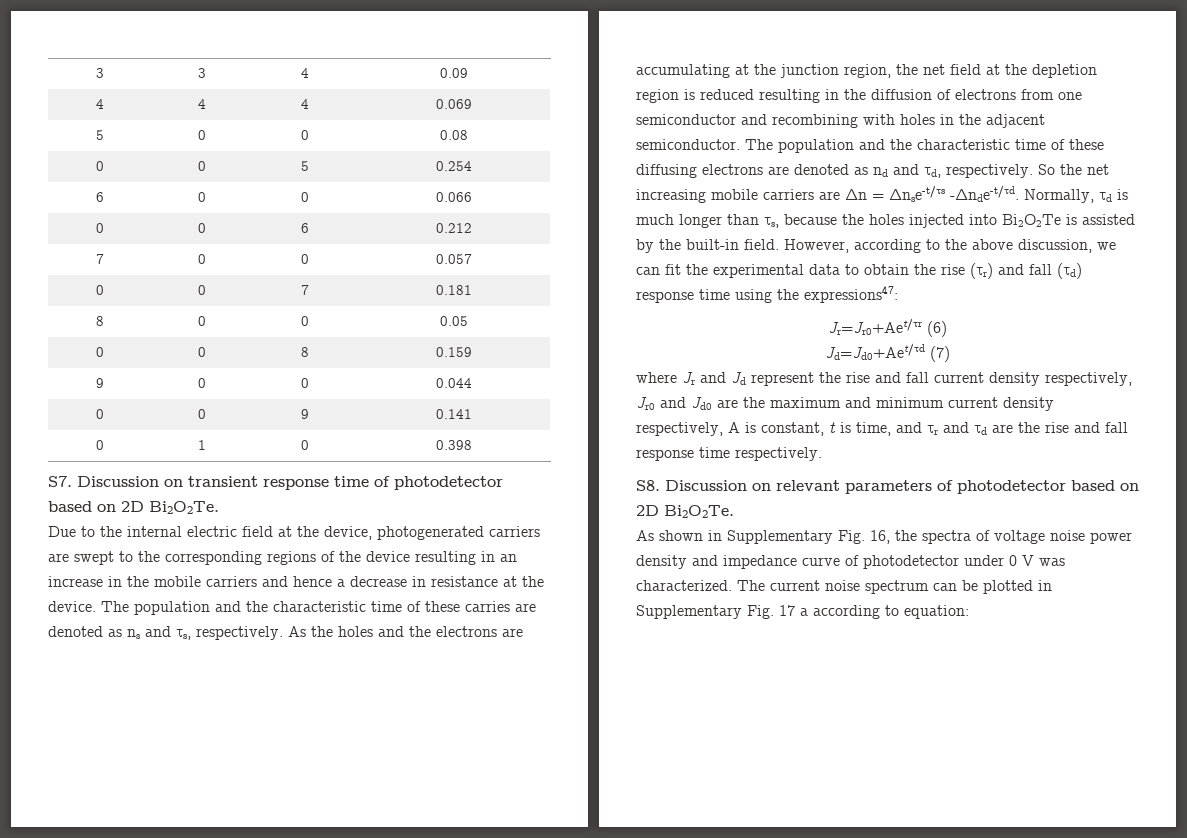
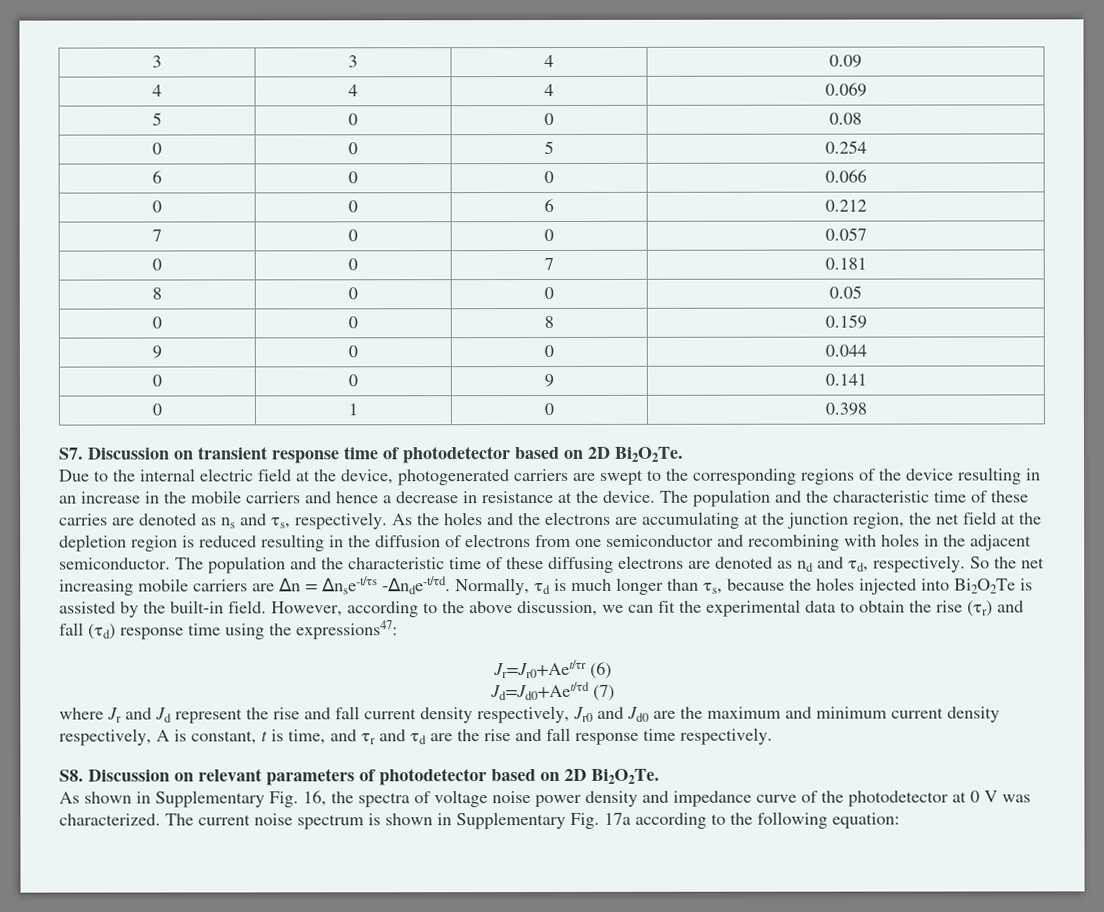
- As shown in Supplementary Fig. 16, the spectra of voltage noise power density and impedance curve of photodetector under 0 V was characterized.
+ As shown in Supplementary Fig. 16, the spectra of voltage noise power density and impedance curve of the photodetector at 0 V was characterized.
- The current noise spectrum can be plotted in Supplementary Fig. 17 a according to equation:
+ The current noise spectrum is shown in Supplementary Fig. 17a according to the following equation:

